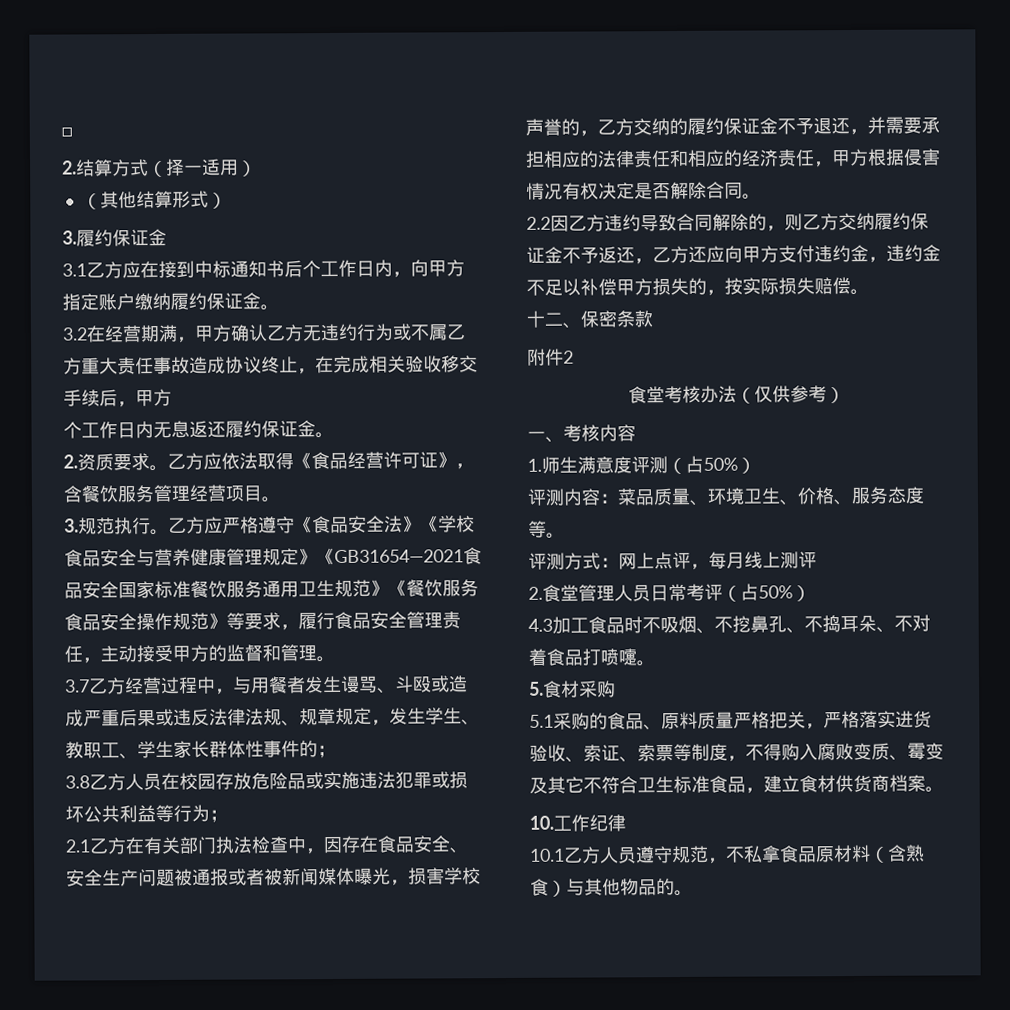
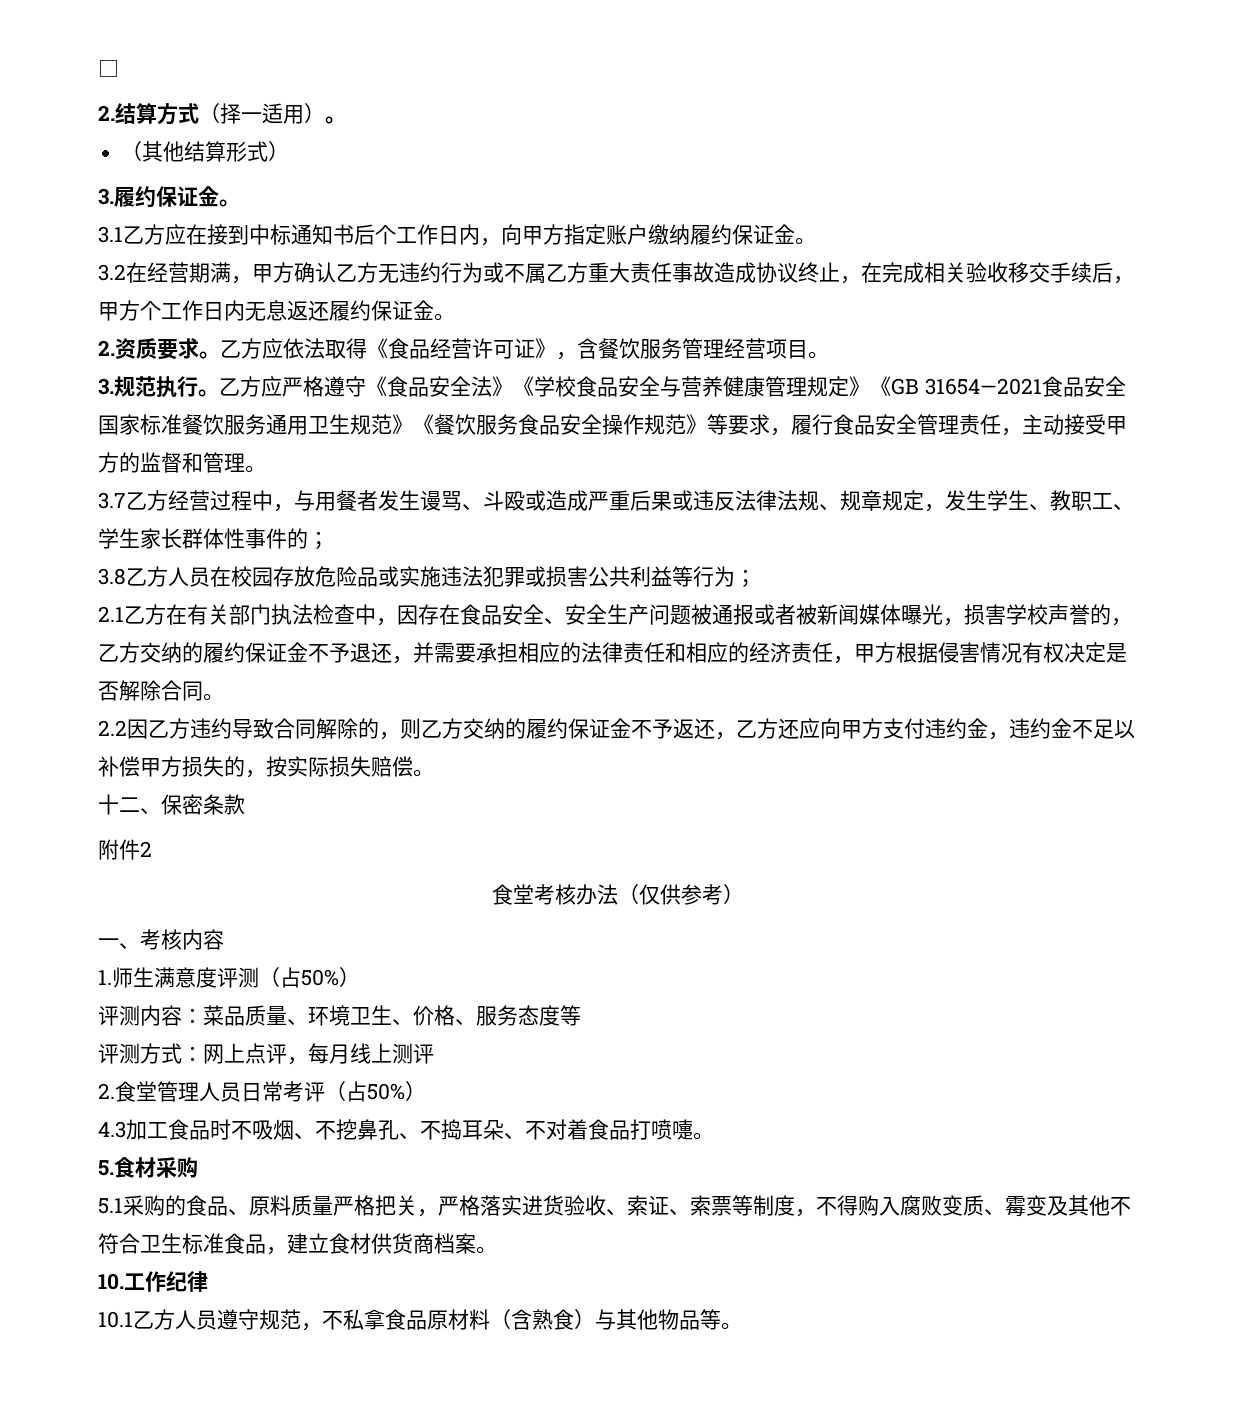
- 2.结算方式（择一适用）
+ 2.结算方式（择一适用）。
- 3.履约保证金
+ 3.履约保证金。
- 3.2在经营期满，甲方确认乙方无违约行为或不属乙方重大责任事故造成协议终止，在完成相关验收移交手续后，甲方
- 个工作日内无息返还履约保证金。
+ 3.2在经营期满，甲方确认乙方无违约行为或不属乙方重大责任事故造成协议终止，在完成相关验收移交手续后，甲方个工作日内无息返还履约保证金。
- 乙方应严格遵守《食品安全法》《学校食品安全与营养健康管理规定》《GB31654—2021食品安全国家标准餐饮服务通用卫生规范》《餐饮服务食品安全操作规范》等要求，履行食品安全管理责任，主动接受甲方的监督和管理。
+ 乙方应严格遵守《食品安全法》《学校食品安全与营养健康管理规定》《GB 31654—2021食品安全国家标准餐饮服务通用卫生规范》《餐饮服务食品安全操作规范》等要求，履行食品安全管理责任，主动接受甲方的监督和管理。
- 3.8乙方人员在校园存放危险品或实施违法犯罪或损坏公共利益等行为；
+ 3.8乙方人员在校园存放危险品或实施违法犯罪或损害公共利益等行为；
- 2.2因乙方违约导致合同解除的，则乙方交纳履约保证金不予返还，乙方还应向甲方支付违约金，违约金不足以补偿甲方损失的，按实际损失赔偿。
+ 2.2因乙方违约导致合同解除的，则乙方交纳的履约保证金不予返还，乙方还应向甲方支付违约金，违约金不足以补偿甲方损失的，按实际损失赔偿。
- 评测内容：菜品质量、环境卫生、价格、服务态度等。
+ 评测内容：菜品质量、环境卫生、价格、服务态度等
- 5.1采购的食品、原料质量严格把关，严格落实进货验收、索证、索票等制度，不得购入腐败变质、霉变及其它不符合卫生标准食品，建立食材供货商档案。
+ 5.1采购的食品、原料质量严格把关，严格落实进货验收、索证、索票等制度，不得购入腐败变质、霉变及其他不符合卫生标准食品，建立食材供货商档案。
- 10.1乙方人员遵守规范，不私拿食品原材料（含熟食）与其他物品的。
+ 10.1乙方人员遵守规范，不私拿食品原材料（含熟食）与其他物品等。

